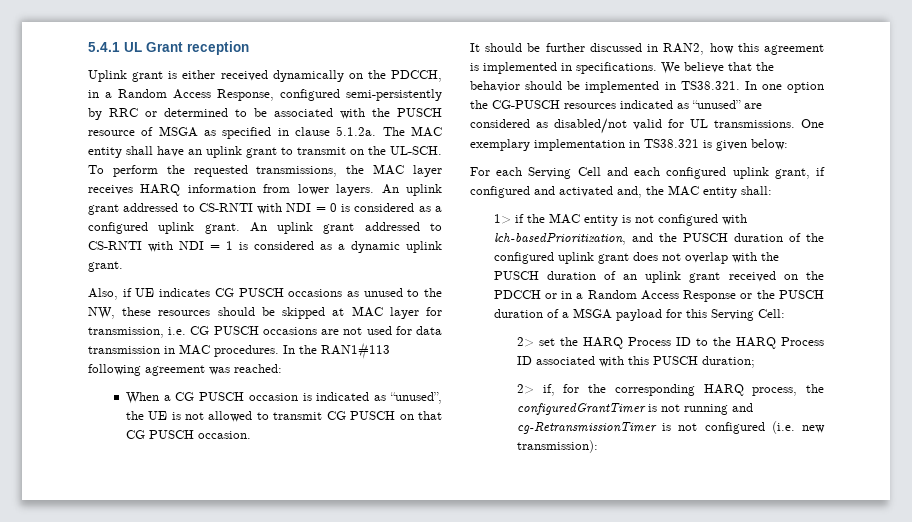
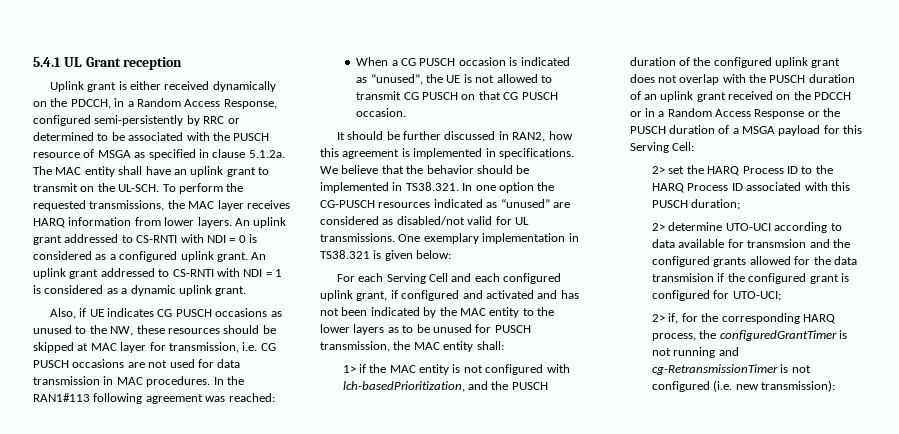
- For each Serving Cell and each configured uplink grant, if configured and activated and, the MAC entity shall:
+ For each Serving Cell and each configured uplink grant, if configured and activated and has not been indicated by the MAC entity to the lower layers as to be unused for PUSCH transmission, the MAC entity shall:
+ 2> determine UTO-UCI according to data available for transmsion and the configured grants allowed for the data transmision if the configured grant is configured for UTO-UCI;

